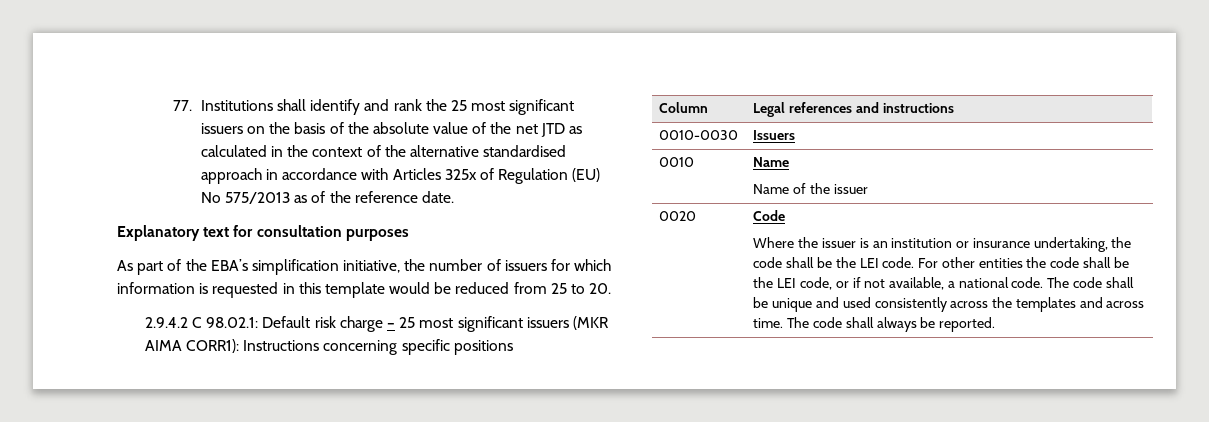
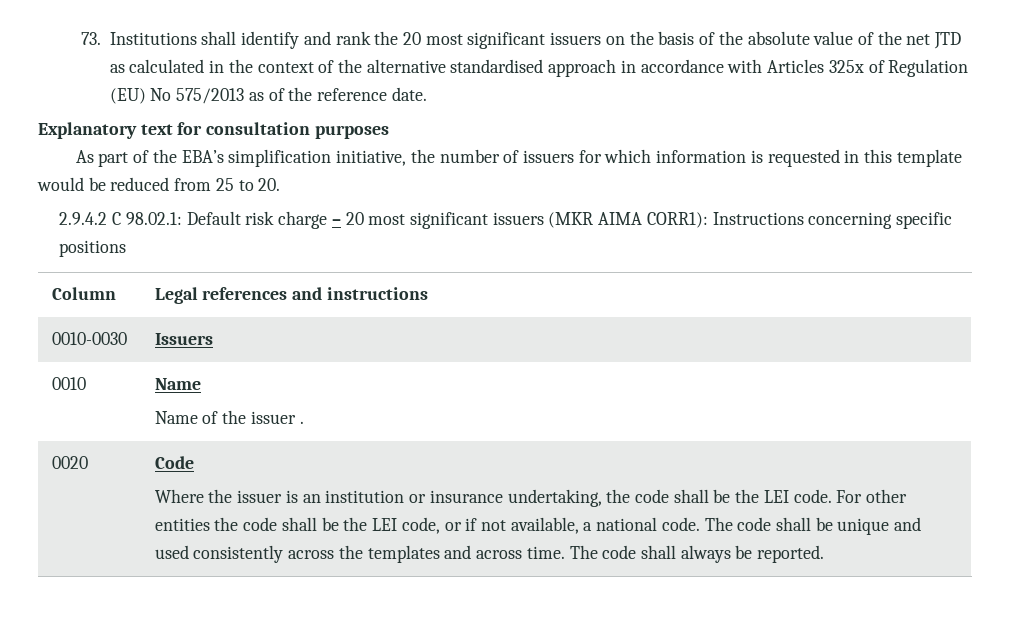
- 77. Institutions shall identify and rank the 25 most significant issuers on the basis of the absolute value of the net JTD as calculated in the context of the alternative standardised approach in accordance with Articles 325x of Regulation (EU) No 575/2013 as of the reference date.
+ 73. Institutions shall identify and rank the 20 most significant issuers on the basis of the absolute value of the net JTD as calculated in the context of the alternative standardised approach in accordance with Articles 325x of Regulation (EU) No 575/2013 as of the reference date.
- 2.9.4.2 C 98.02.1: Default risk charge – 25 most significant issuers (MKR AIMA CORR1): Instructions concerning specific positions
+ 2.9.4.2 C 98.02.1: Default risk charge – 20 most significant issuers (MKR AIMA CORR1): Instructions concerning specific positions
  0010 | Name
- Name of the issuer
+ Name of the issuer .

